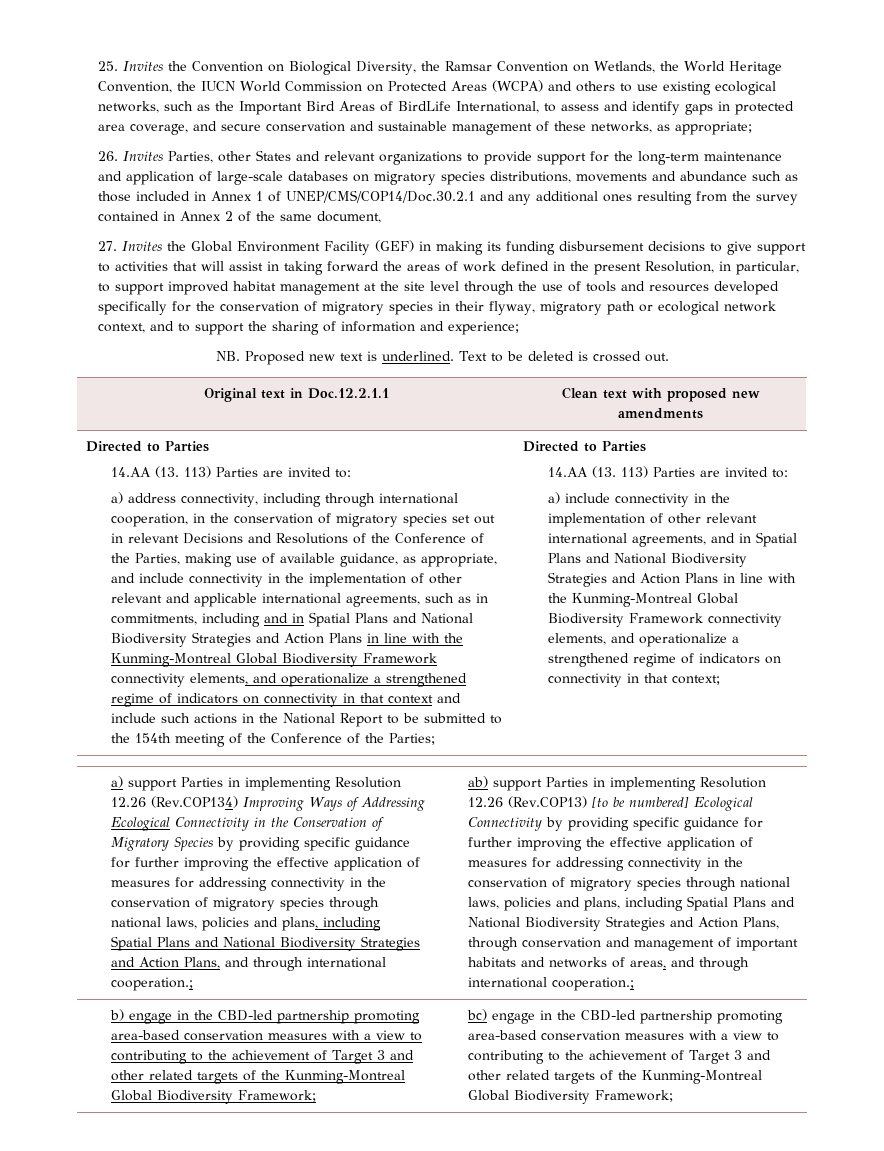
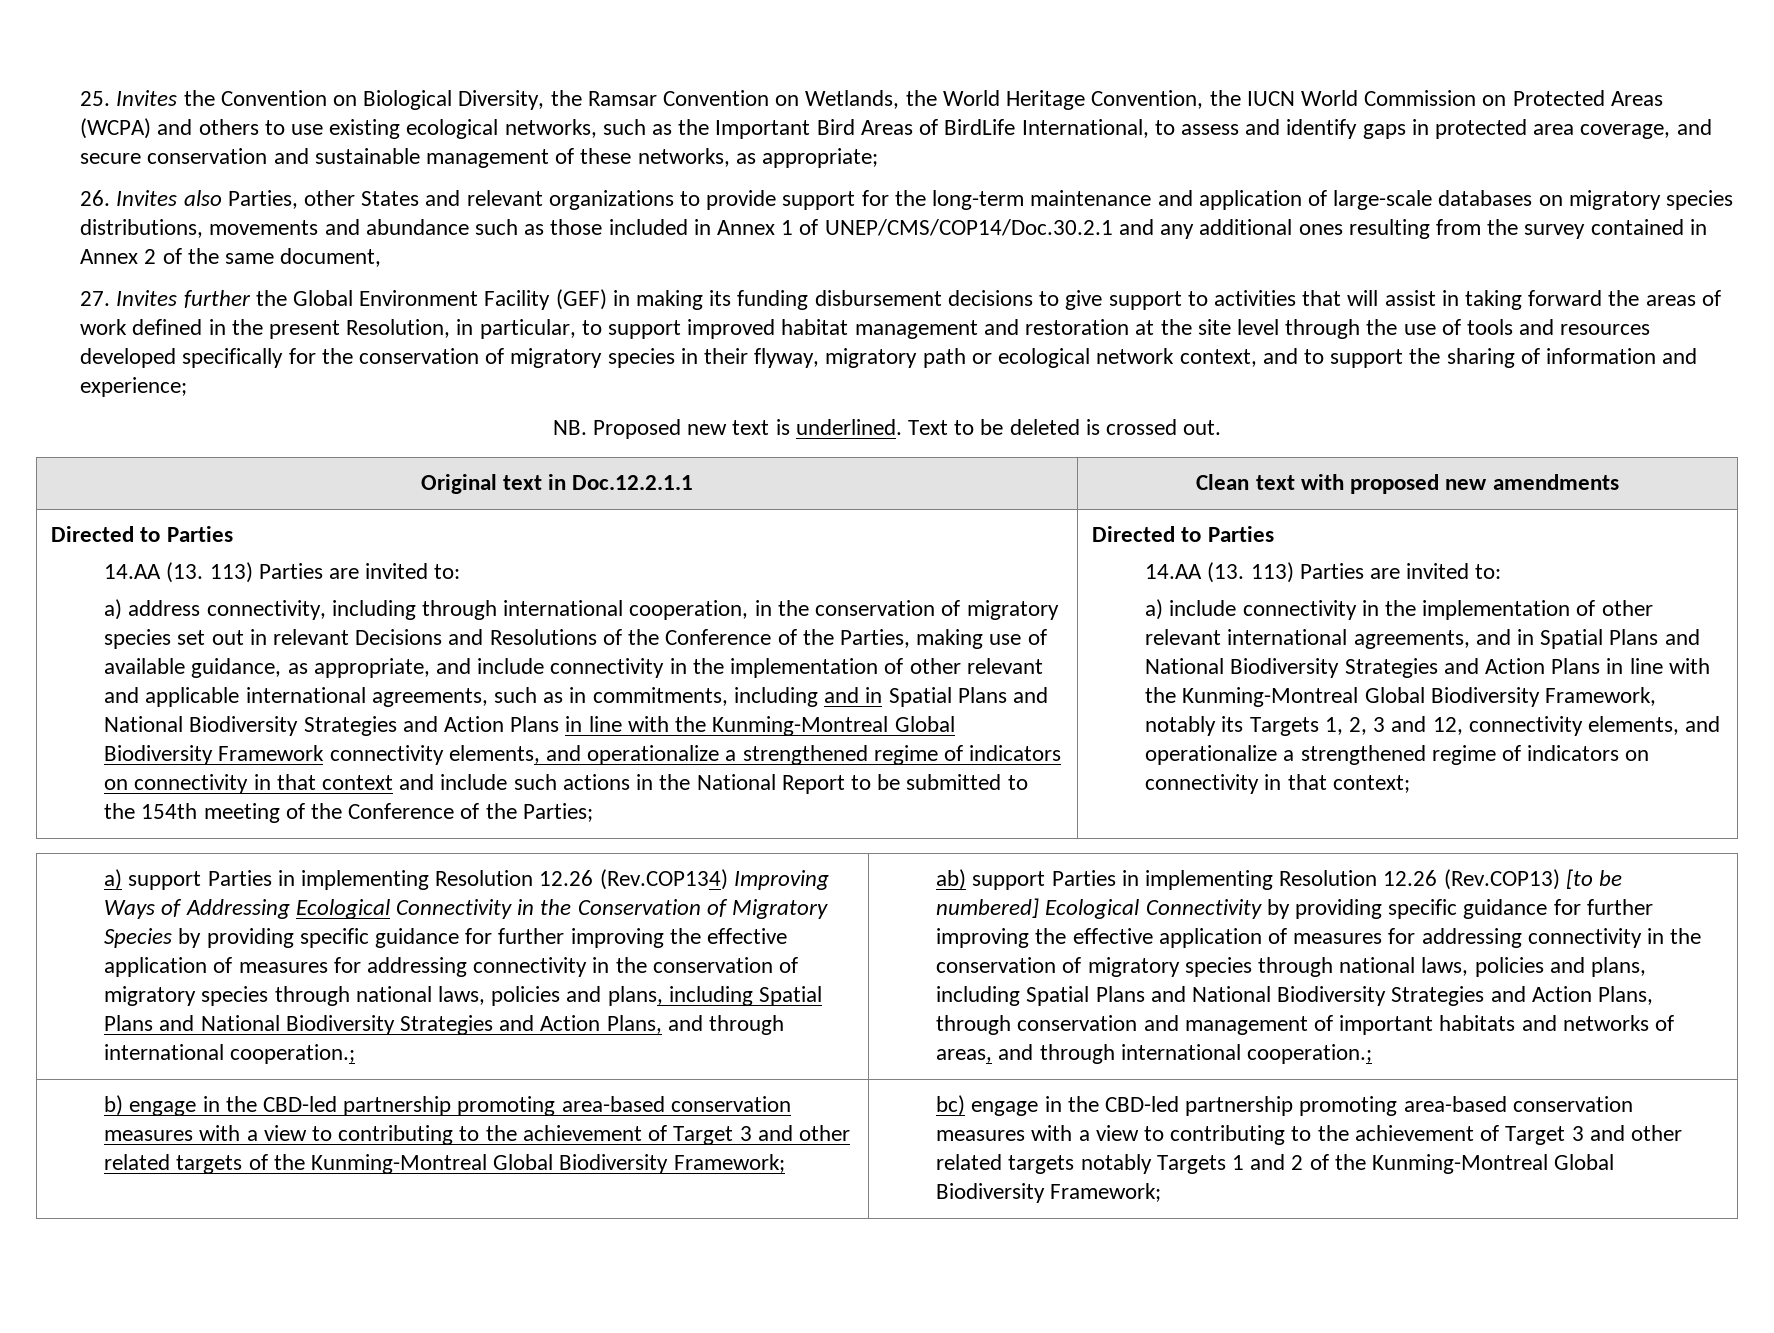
- 26. Invites Parties, other States and relevant organizations to provide support for the long-term maintenance and application of large-scale databases on migratory species distributions, movements and abundance such as those included in Annex 1 of UNEP/CMS/COP14/Doc.30.2.1 and any additional ones resulting from the survey contained in Annex 2 of the same document,
+ 26. Invites also Parties, other States and relevant organizations to provide support for the long-term maintenance and application of large-scale databases on migratory species distributions, movements and abundance such as those included in Annex 1 of UNEP/CMS/COP14/Doc.30.2.1 and any additional ones resulting from the survey contained in Annex 2 of the same document,
- 27. Invites the Global Environment Facility (GEF) in making its funding disbursement decisions to give support to activities that will assist in taking forward the areas of work defined in the present Resolution, in particular, to support improved habitat management at the site level through the use of tools and resources developed specifically for the conservation of migratory species in their flyway, migratory path or ecological network context, and to support the sharing of information and experience;
+ 27. Invites further the Global Environment Facility (GEF) in making its funding disbursement decisions to give support to activities that will assist in taking forward the areas of work defined in the present Resolution, in particular, to support improved habitat management and restoration at the site level through the use of tools and resources developed specifically for the conservation of migratory species in their flyway, migratory path or ecological network context, and to support the sharing of information and experience;
- a) include connectivity in the implementation of other relevant international agreements, and in Spatial Plans and National Biodiversity Strategies and Action Plans in line with the Kunming-Montreal Global Biodiversity Framework connectivity elements, and operationalize a strengthened regime of indicators on connectivity in that context;
+ a) include connectivity in the implementation of other relevant international agreements, and in Spatial Plans and National Biodiversity Strategies and Action Plans in line with the Kunming-Montreal Global Biodiversity Framework, notably its Targets 1, 2, 3 and 12, connectivity elements, and operationalize a strengthened regime of indicators on connectivity in that context;
- bc) engage in the CBD-led partnership promoting area-based conservation measures with a view to contributing to the achievement of Target 3 and other related targets of the Kunming-Montreal Global Biodiversity Framework;
+ bc) engage in the CBD-led partnership promoting area-based conservation measures with a view to contributing to the achievement of Target 3 and other related targets notably Targets 1 and 2 of the Kunming-Montreal Global Biodiversity Framework;

